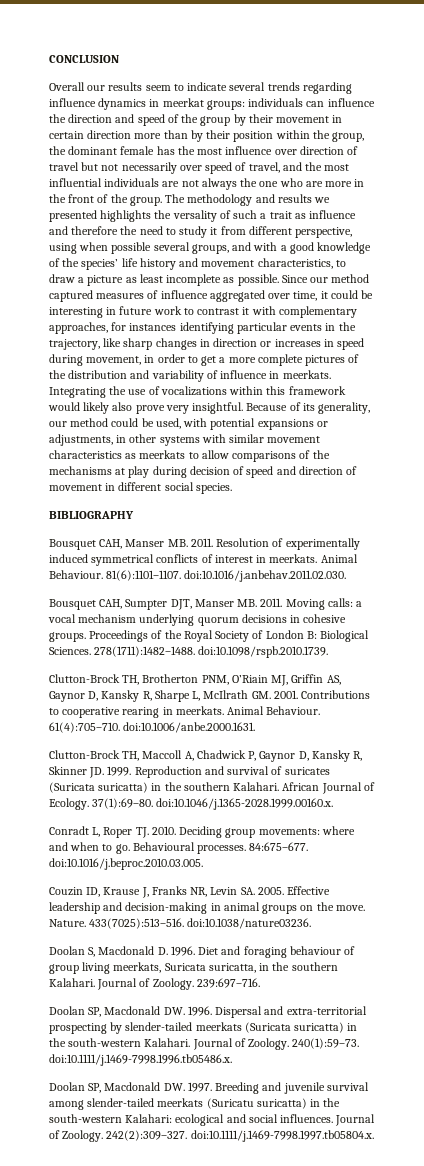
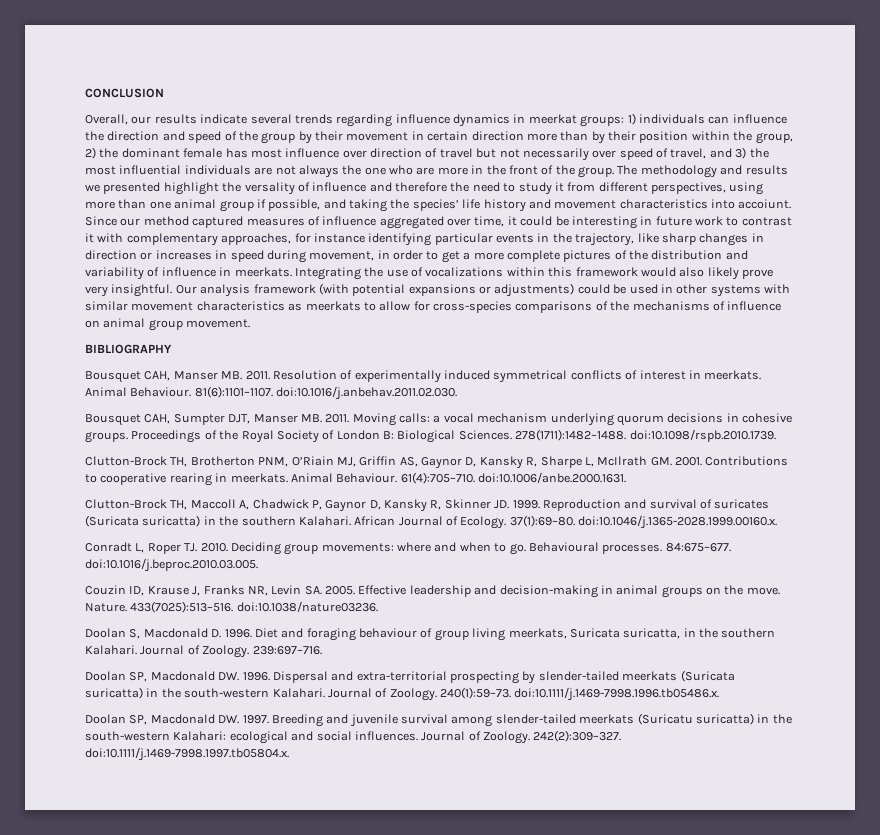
- Overall our results seem to indicate several trends regarding influence dynamics in meerkat groups:
+ Overall, our results indicate several trends regarding influence dynamics in meerkat groups:
- individuals can influence the direction and speed of the group by their movement in certain direction more than by their position within the group, the dominant female has the most influence over direction of travel but not necessarily over speed of travel, and the most influential individuals are not always the one who are more in the front of the group.
+ 1) individuals can influence the direction and speed of the group by their movement in certain direction more than by their position within the group, 2) the dominant female has most influence over direction of travel but not necessarily over speed of travel, and 3) the most influential individuals are not always the one who are more in the front of the group.
- The methodology and results we presented highlights the versality of such a trait as influence and therefore the need to study it from different perspective, using when possible several groups, and with a good knowledge of the species’ life history and movement characteristics, to draw a picture as least incomplete as possible.
+ The methodology and results we presented highlight the versality of influence and therefore the need to study it from different perspectives, using more than one animal group if possible, and taking the species’ life history and movement characteristics into accoiunt.
- Since our method captured measures of influence aggregated over time, it could be interesting in future work to contrast it with complementary approaches, for instances identifying particular events in the trajectory, like sharp changes in direction or increases in speed during movement, in order to get a more complete pictures of the distribution and variability of influence in meerkats.
+ Since our method captured measures of influence aggregated over time, it could be interesting in future work to contrast it with complementary approaches, for instance identifying particular events in the trajectory, like sharp changes in direction or increases in speed during movement, in order to get a more complete pictures of the distribution and variability of influence in meerkats.
- Integrating the use of vocalizations within this framework would likely also prove very insightful.
+ Integrating the use of vocalizations within this framework would also likely prove very insightful.
- Because of its generality, our method could be used, with potential expansions or adjustments, in other systems with similar movement characteristics as meerkats to allow comparisons of the mechanisms at play during decision of speed and direction of movement in different social species.
+ Our analysis framework (with potential expansions or adjustments) could be used in other systems with similar movement characteristics as meerkats to allow for cross-species comparisons of the mechanisms of influence on animal group movement.

